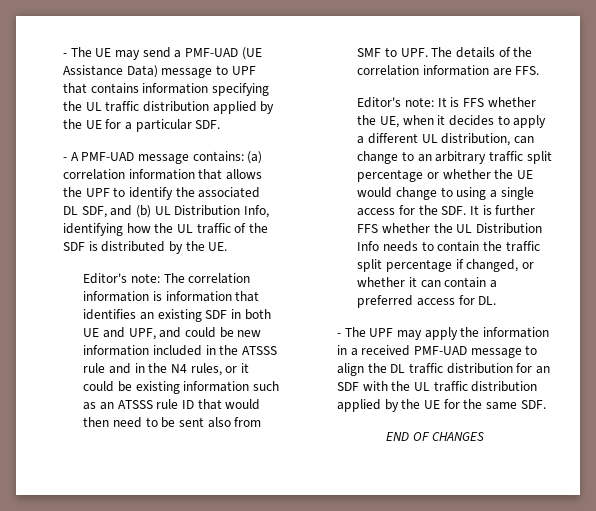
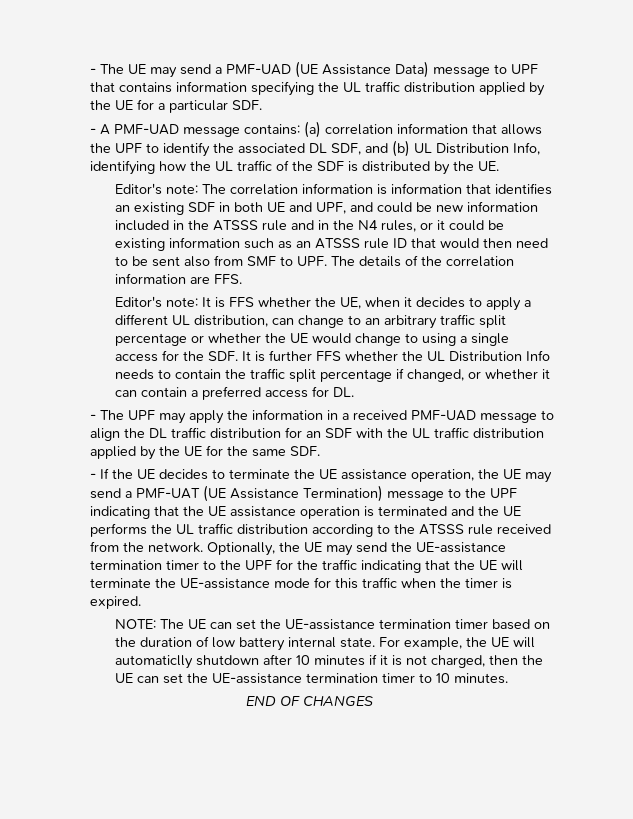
+ - If the UE decides to terminate the UE assistance operation, the UE may send a PMF-UAT (UE Assistance Termination) message to the UPF indicating that the UE assistance operation is terminated and the UE performs the UL traffic distribution according to the ATSSS rule received from the network. Optionally, the UE may send the UE-assistance termination timer to the UPF for the traffic indicating that the UE will terminate the UE-assistance mode for this traffic when the timer is expired.
+ NOTE: The UE can set the UE-assistance termination timer based on the duration of low battery internal state. For example, the UE will automaticlly shutdown after 10 minutes if it is not charged, then the UE can set the UE-assistance termination timer to 10 minutes.

